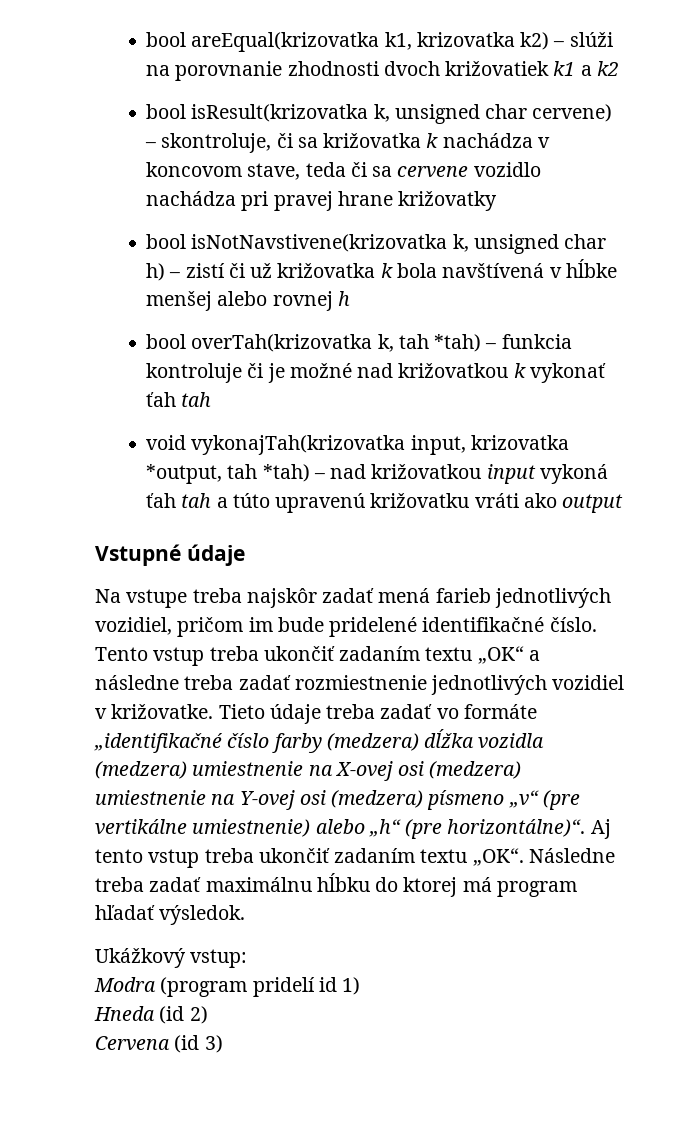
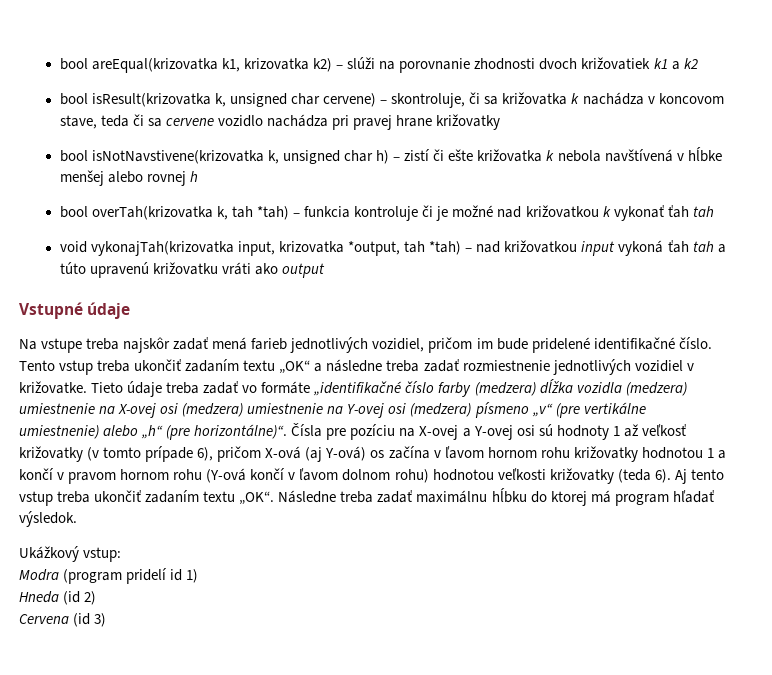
- bool isNotNavstivene(krizovatka k, unsigned char h) – zistí či už križovatka k bola navštívená v hĺbke menšej alebo rovnej h
+ bool isNotNavstivene(krizovatka k, unsigned char h) – zistí či ešte križovatka k nebola navštívená v hĺbke menšej alebo rovnej h
+ Čísla pre pozíciu na X-ovej a Y-ovej osi sú hodnoty 1 až veľkosť križovatky (v tomto prípade 6), pričom X-ová (aj Y-ová) os začína v ľavom hornom rohu križovatky hodnotou 1 a končí v pravom hornom rohu (Y-ová končí v ľavom dolnom rohu) hodnotou veľkosti križovatky (teda 6).

